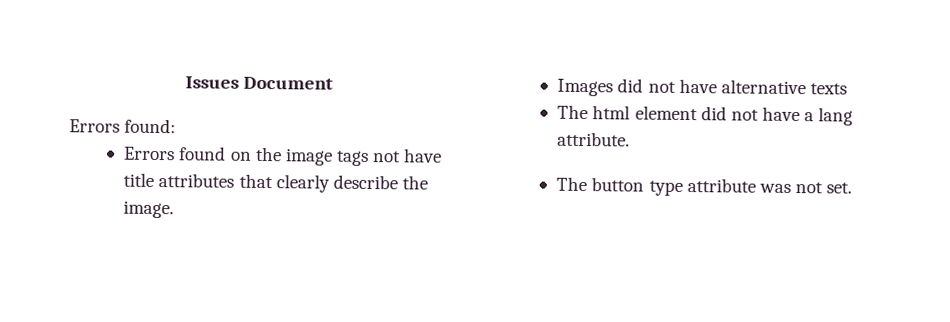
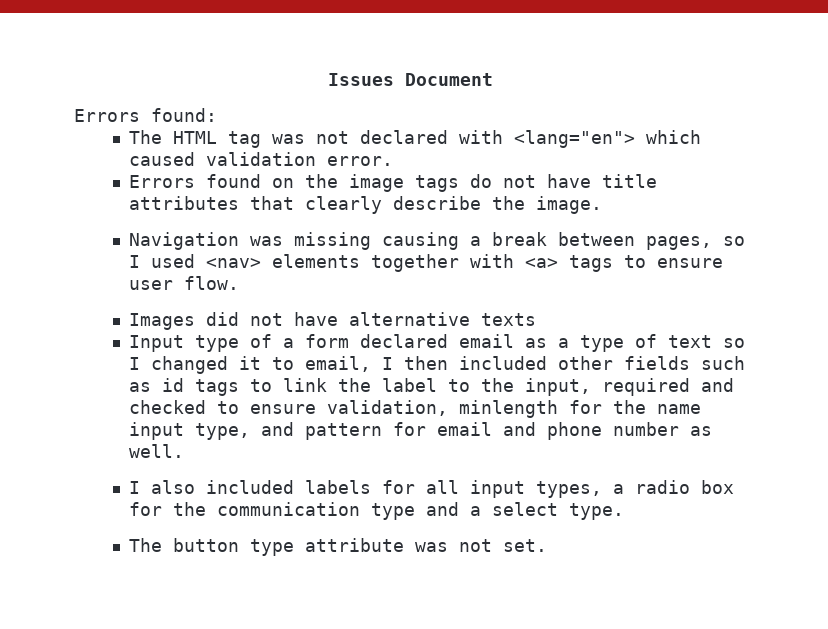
+ The HTML tag was not declared with <lang="en"> which caused validation error.
- Errors found on the image tags not have title attributes that clearly describe the image.
+ Errors found on the image tags do not have title attributes that clearly describe the image.
+ Navigation was missing causing a break between pages, so I used <nav> elements together with <a> tags to ensure user flow.
- The html element did not have a lang attribute.
+ Input type of a form declared email as a type of text so I changed it to email, I then included other fields such as id tags to link the label to the input, required and checked to ensure validation, minlength for the name input type, and pattern for email and phone number as well.
+ I also included labels for all input types, a radio box for the communication type and a select type.

